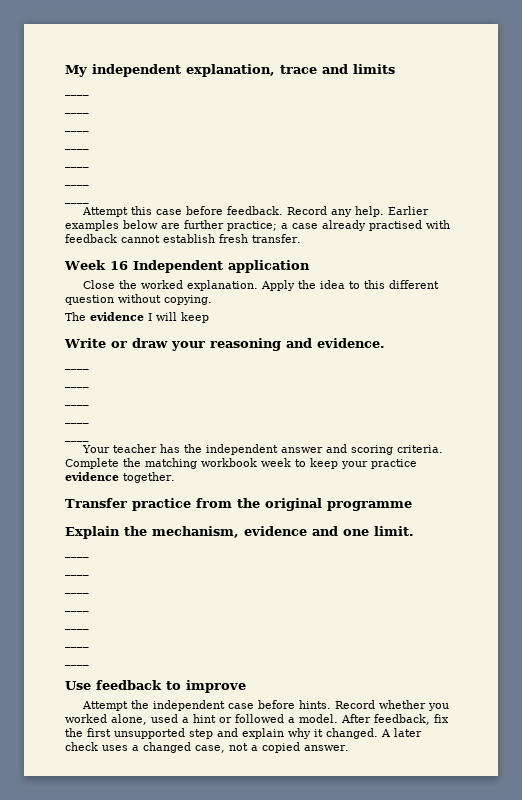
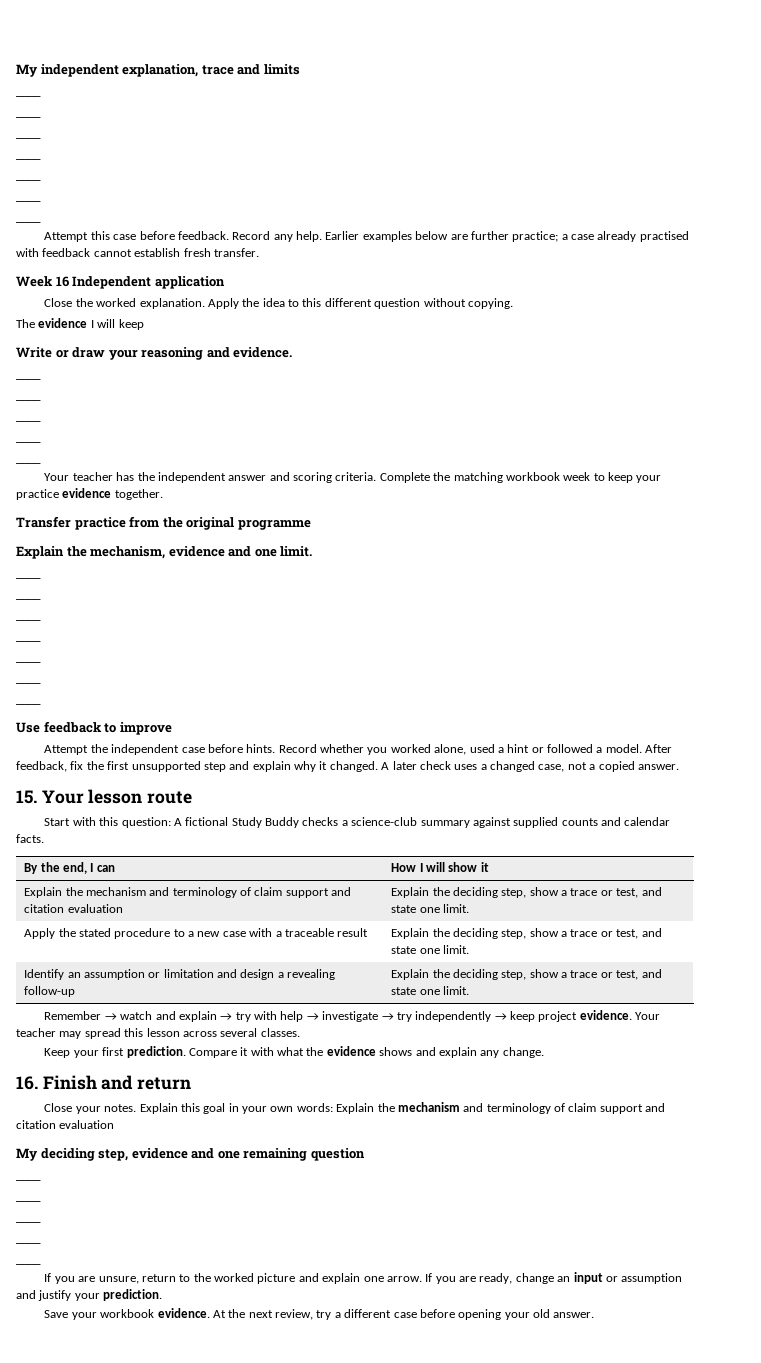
+ 15. Your lesson route
+ Start with this question: A fictional Study Buddy checks a science-club summary against supplied counts and calendar facts.
+ By the end, I can | How I will show it
+ Explain the mechanism and terminology of claim support and citation evaluation | Explain the deciding step, show a trace or test, and state one limit.
+ Apply the stated procedure to a new case with a traceable result | Explain the deciding step, show a trace or test, and state one limit.
+ Identify an assumption or limitation and design a revealing follow-up | Explain the deciding step, show a trace or test, and state one limit.
+ Remember → watch and explain → try with help → investigate → try independently → keep project evidence. Your teacher may spread this lesson across several classes.
+ Keep your first prediction. Compare it with what the evidence shows and explain any change.
+ 16. Finish and return
+ Close your notes. Explain this goal in your own words: Explain the mechanism and terminology of claim support and citation evaluation
+ My deciding step, evidence and one remaining question
+ ____
+ ____
+ ____
+ ____
+ ____
+ If you are unsure, return to the worked picture and explain one arrow. If you are ready, change an input or assumption and justify your prediction.
+ Save your workbook evidence. At the next review, try a different case before opening your old answer.

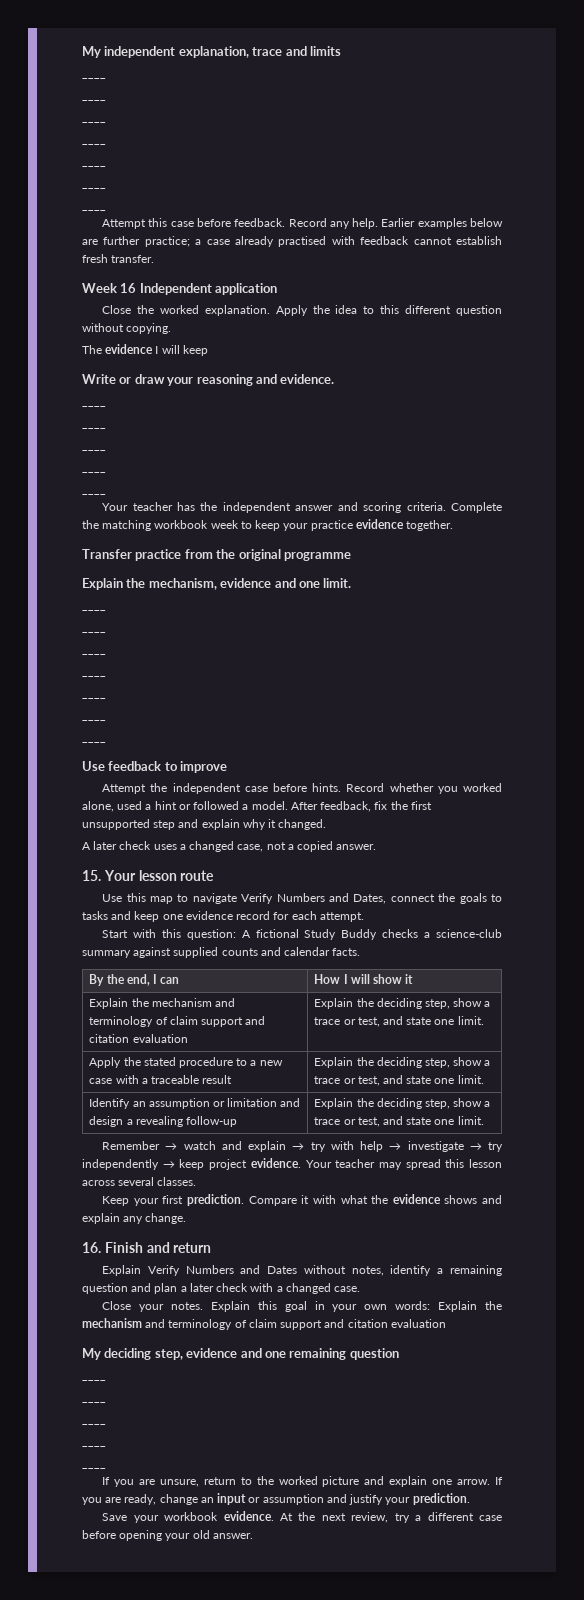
- After feedback, fix the first unsupported step and explain why it changed. A later check uses a changed case, not a copied answer.
+ After feedback, fix the first unsupported step and explain why it changed.
+ A later check uses a changed case, not a copied answer.
+ Use this map to navigate Verify Numbers and Dates, connect the goals to tasks and keep one evidence record for each attempt.
+ Explain Verify Numbers and Dates without notes, identify a remaining question and plan a later check with a changed case.

